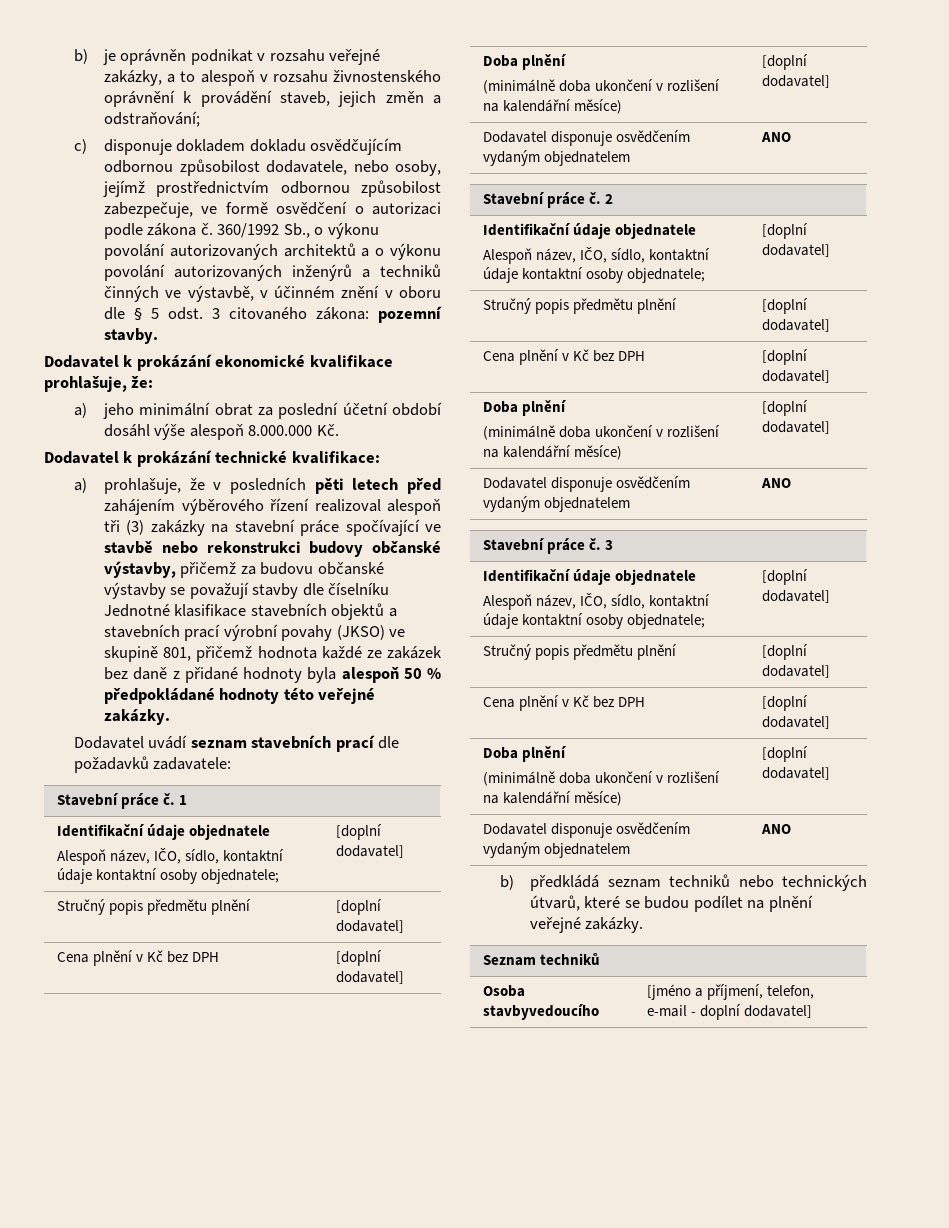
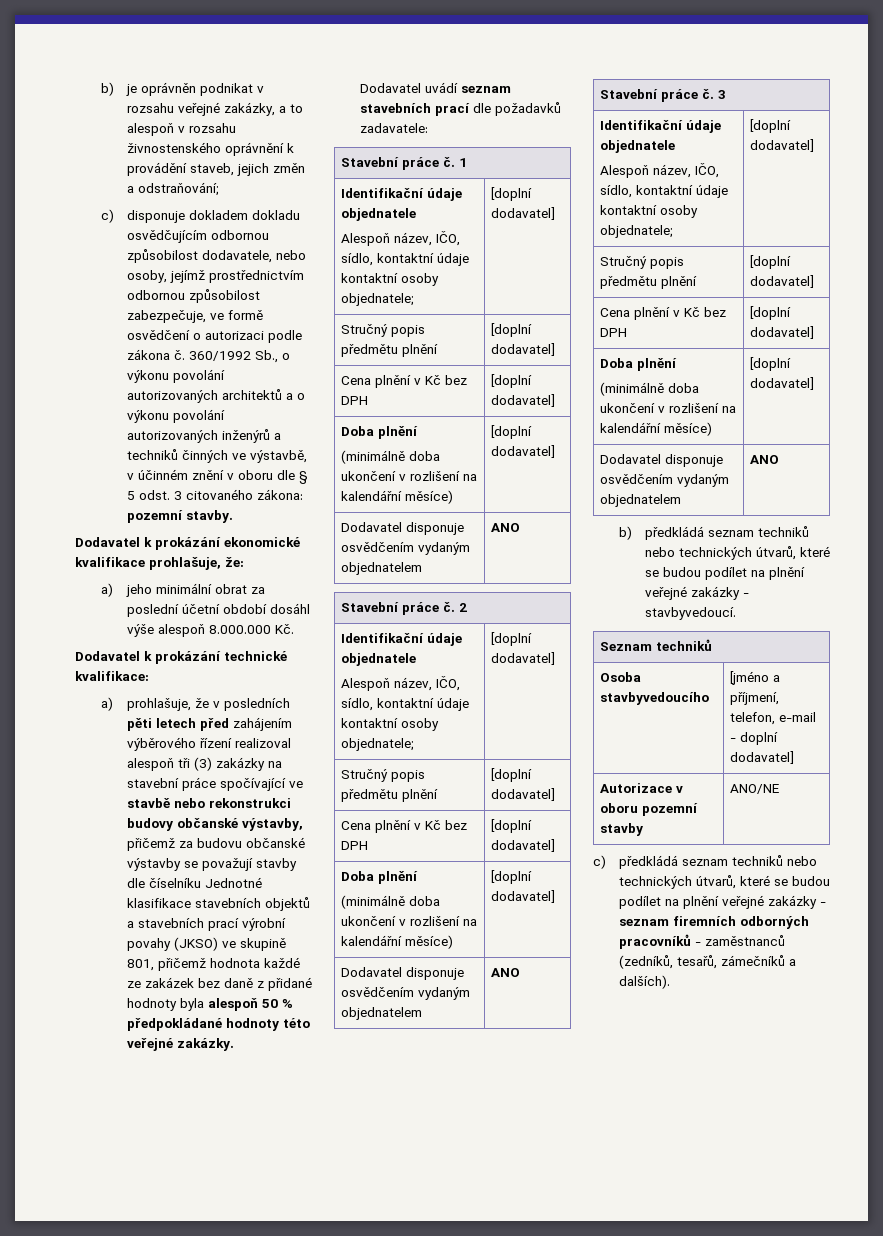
- b) předkládá seznam techniků nebo technických útvarů, které se budou podílet na plnění veřejné zakázky.
+ b) předkládá seznam techniků nebo technických útvarů, které se budou podílet na plnění veřejné zakázky - stavbyvedoucí.
+ Autorizace v oboru pozemní stavby | ANO/NE
+ c) předkládá seznam techniků nebo technických útvarů, které se budou podílet na plnění veřejné zakázky - seznam firemních odborných pracovníků - zaměstnanců (zedníků, tesařů, zámečníků a dalších).

